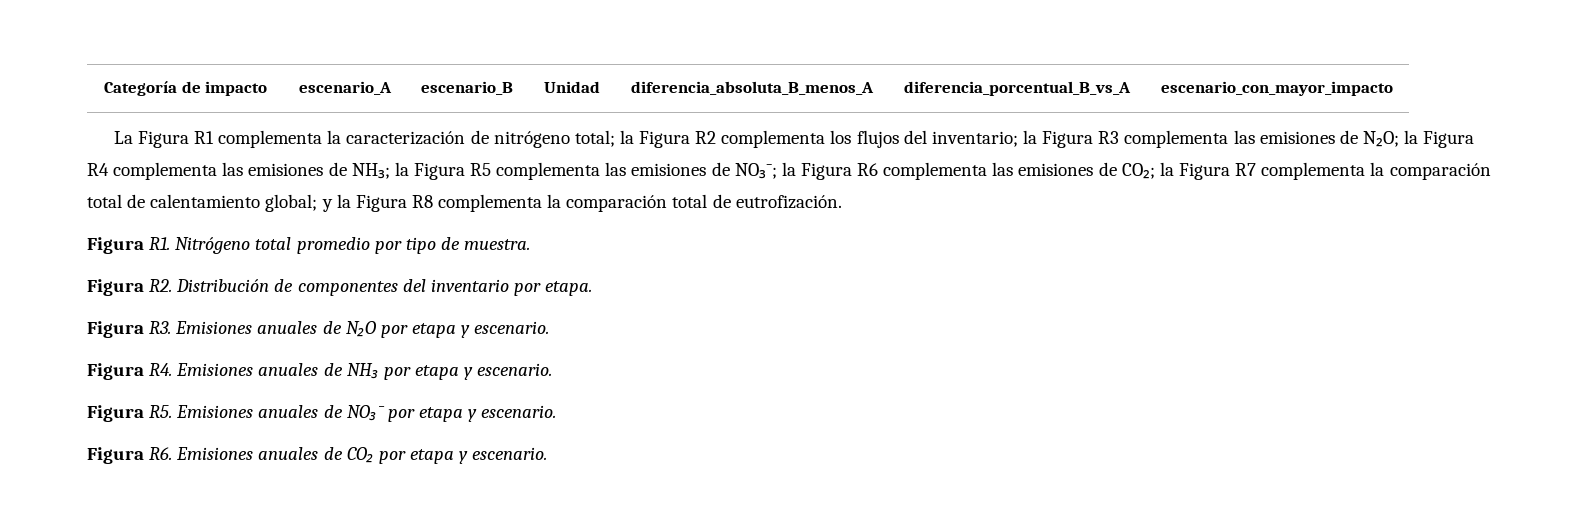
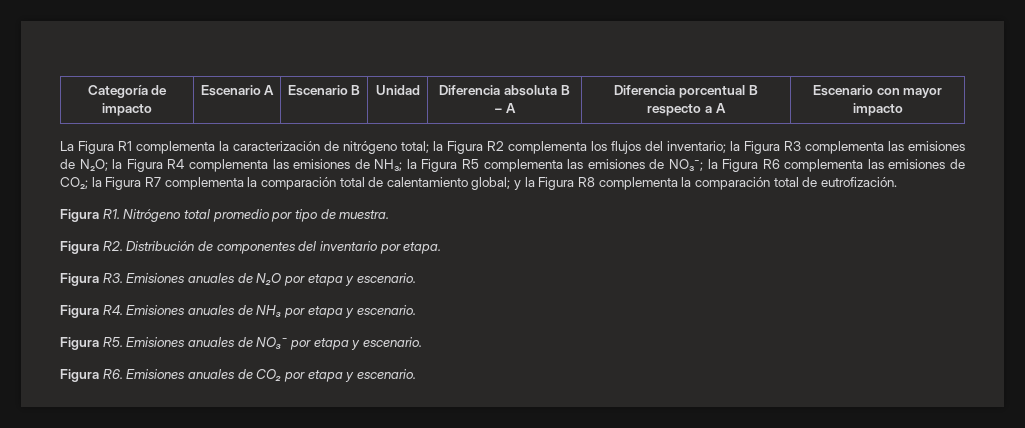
- Categoría de impacto | escenario_A | escenario_B | Unidad | diferencia_absoluta_B_menos_A | diferencia_porcentual_B_vs_A | escenario_con_mayor_impacto
+ Categoría de impacto | Escenario A | Escenario B | Unidad | Diferencia absoluta B − A | Diferencia porcentual B respecto a A | Escenario con mayor impacto

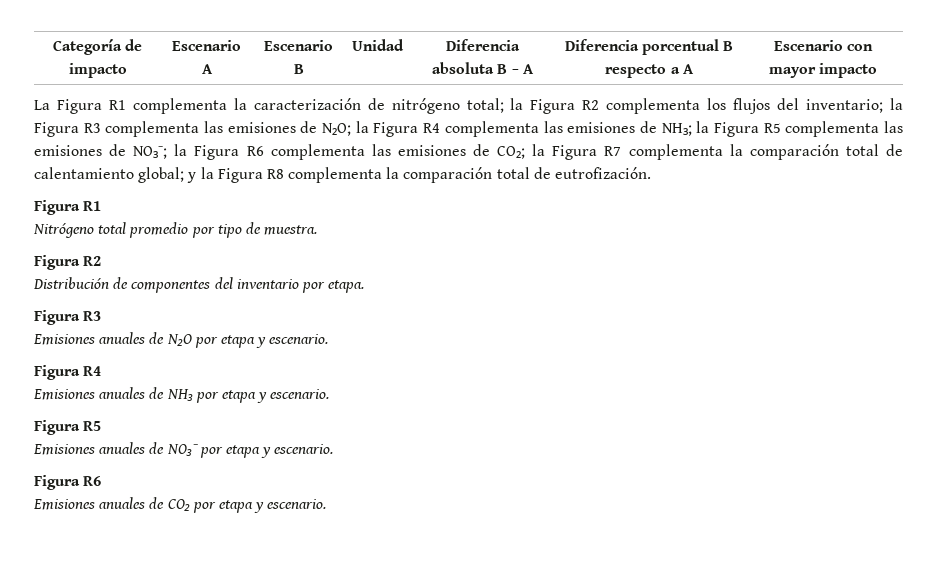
  y la Figura R8 complementa la comparación total de eutrofización.
- Figura R1. Nitrógeno total promedio por tipo de muestra.
- Figura R2. Distribución de componentes del inventario por etapa.
- Figura R3. Emisiones anuales de N₂O por etapa y escenario.
- Figura R4. Emisiones anuales de NH₃ por etapa y escenario.
- Figura R5. Emisiones anuales de NO₃⁻ por etapa y escenario.
- Figura R6. Emisiones anuales de CO₂ por etapa y escenario.
+ Figura R1
+ Nitrógeno total promedio por tipo de muestra.
+ Figura R2
+ Distribución de componentes del inventario por etapa.
+ Figura R3
+ Emisiones anuales de N₂O por etapa y escenario.
+ Figura R4
+ Emisiones anuales de NH₃ por etapa y escenario.
+ Figura R5
+ Emisiones anuales de NO₃⁻ por etapa y escenario.
+ Figura R6
+ Emisiones anuales de CO₂ por etapa y escenario.

